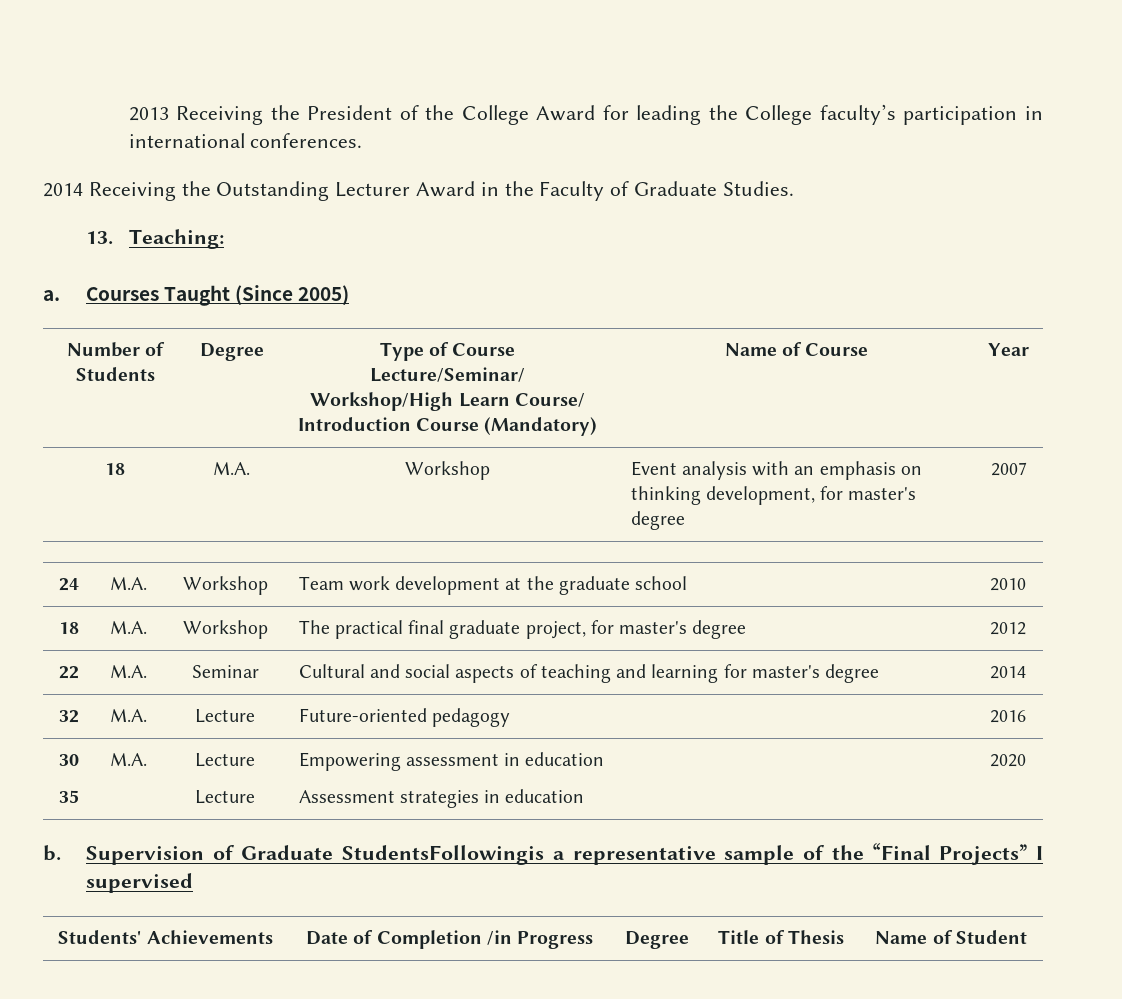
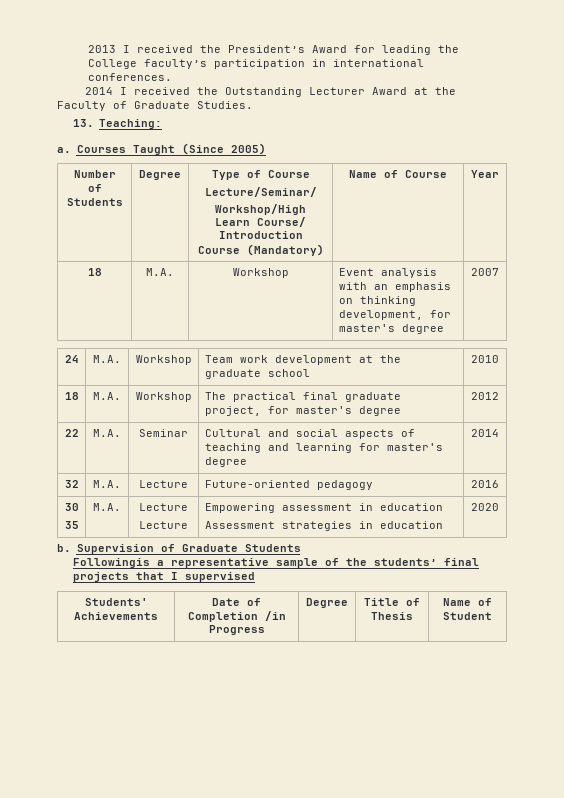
- 2013 Receiving the President of the College Award for leading the College faculty’s participation in international conferences.
+ 2013 I received the President’s Award for leading the College faculty’s participation in international conferences.
- 2014 Receiving the Outstanding Lecturer Award in the Faculty of Graduate Studies.
+ 2014 I received the Outstanding Lecturer Award at the Faculty of Graduate Studies.
- Supervision of Graduate StudentsFollowingis a representative sample of the “Final Projects” I supervised
+ Supervision of Graduate Students
+ Followingis a representative sample of the students’ final projects that I supervised

